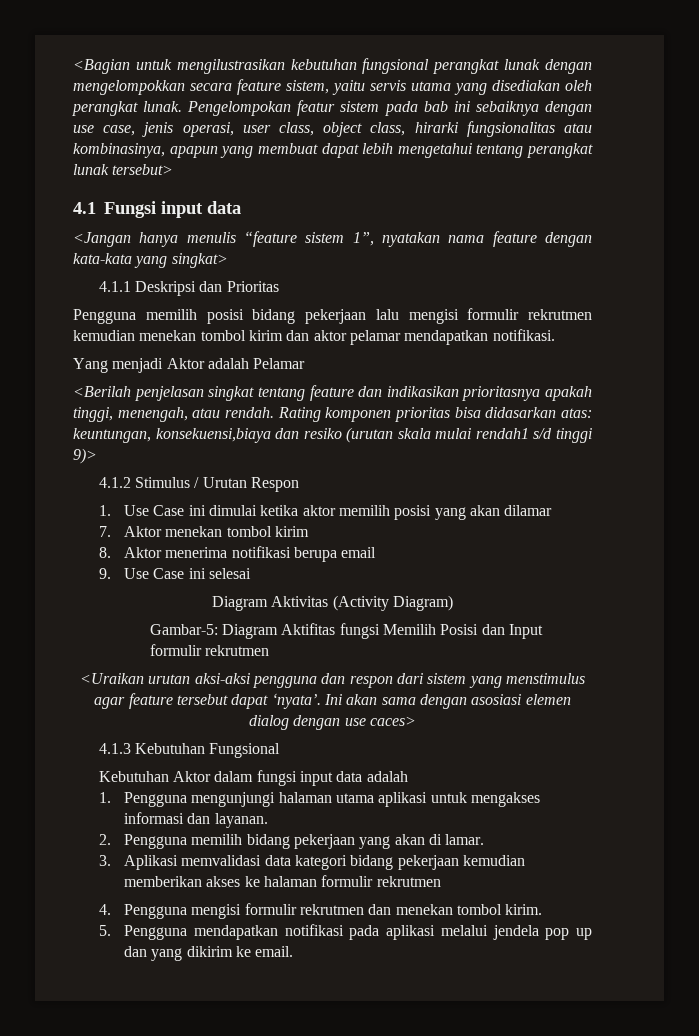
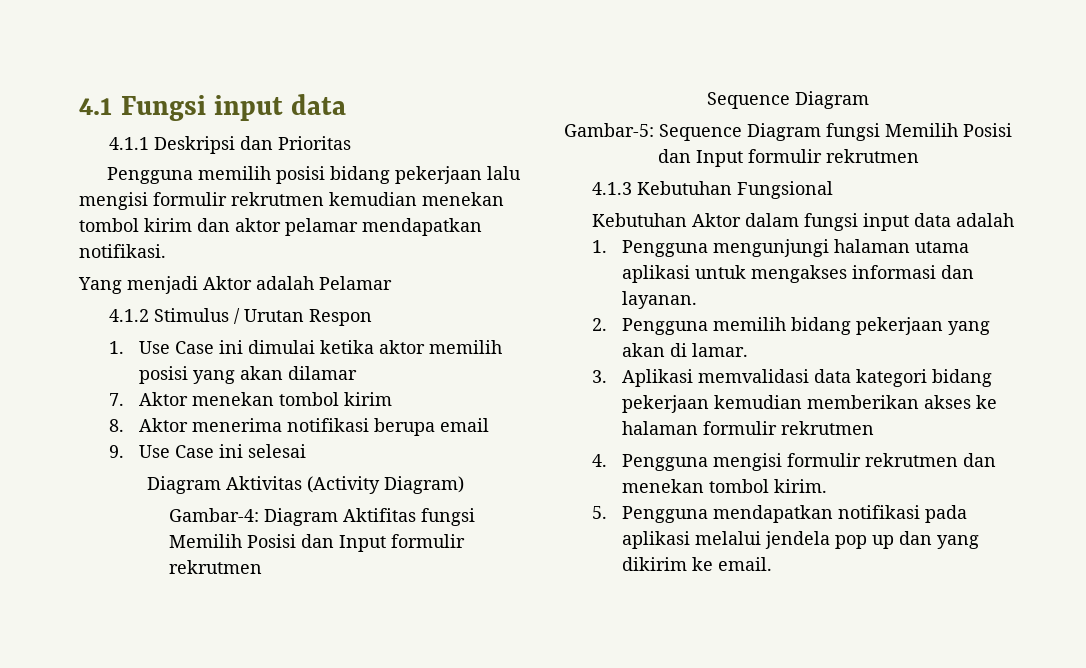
- <Bagian untuk mengilustrasikan kebutuhan fungsional perangkat lunak dengan mengelompokkan secara feature sistem, yaitu servis utama yang disediakan oleh perangkat lunak. Pengelompokan featur sistem pada bab ini sebaiknya dengan use case, jenis operasi, user class, object class, hirarki fungsionalitas atau kombinasinya, apapun yang membuat dapat lebih mengetahui tentang perangkat lunak tersebut>
  4.1 Fungsi input data
- <Jangan hanya menulis “feature sistem 1”, nyatakan nama feature dengan kata-kata yang singkat>
- <Berilah penjelasan singkat tentang feature dan indikasikan prioritasnya apakah tinggi, menengah, atau rendah. Rating komponen prioritas bisa didasarkan atas: keuntungan, konsekuensi,biaya dan resiko (urutan skala mulai rendah1 s/d tinggi 9)>
- Gambar-5: Diagram Aktifitas fungsi Memilih Posisi dan Input formulir rekrutmen
- <Uraikan urutan aksi-aksi pengguna dan respon dari sistem yang menstimulus agar feature tersebut dapat ‘nyata’. Ini akan sama dengan asosiasi elemen dialog dengan use caces>
+ Gambar-4: Diagram Aktifitas fungsi Memilih Posisi dan Input formulir rekrutmen
+ Sequence Diagram
+ Gambar-5: Sequence Diagram fungsi Memilih Posisi dan Input formulir rekrutmen

